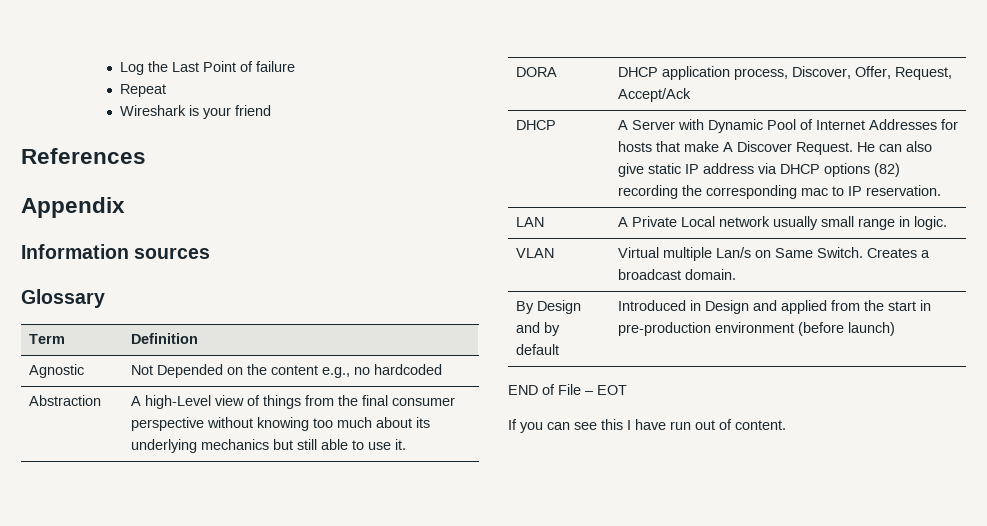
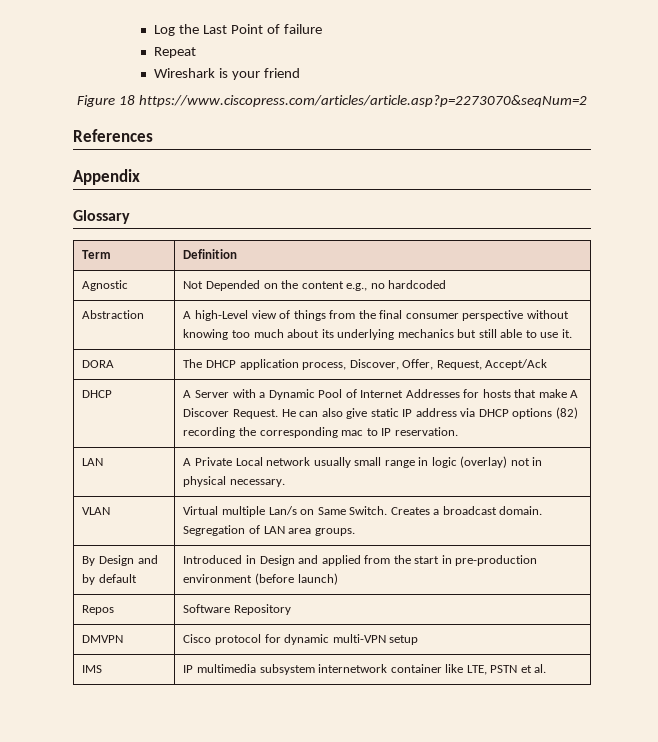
+ Figure 18 https://www.ciscopress.com/articles/article.asp?p=2273070&seqNum=2
- Information sources
- DORA | DHCP application process, Discover, Offer, Request, Accept/Ack
+ DORA | The DHCP application process, Discover, Offer, Request, Accept/Ack
- DHCP | A Server with Dynamic Pool of Internet Addresses for hosts that make A Discover Request. He can also give static IP address via DHCP options (82) recording the corresponding mac to IP reservation.
+ DHCP | A Server with a Dynamic Pool of Internet Addresses for hosts that make A Discover Request. He can also give static IP address via DHCP options (82) recording the corresponding mac to IP reservation.
- LAN | A Private Local network usually small range in logic.
+ LAN | A Private Local network usually small range in logic (overlay) not in physical necessary.
- VLAN | Virtual multiple Lan/s on Same Switch. Creates a broadcast domain.
+ VLAN | Virtual multiple Lan/s on Same Switch. Creates a broadcast domain. Segregation of LAN area groups.
- END of File – EOT
- If you can see this I have run out of content.
+ Repos | Software Repository
+ DMVPN | Cisco protocol for dynamic multi-VPN setup
+ IMS | IP multimedia subsystem internetwork container like LTE, PSTN et al.

